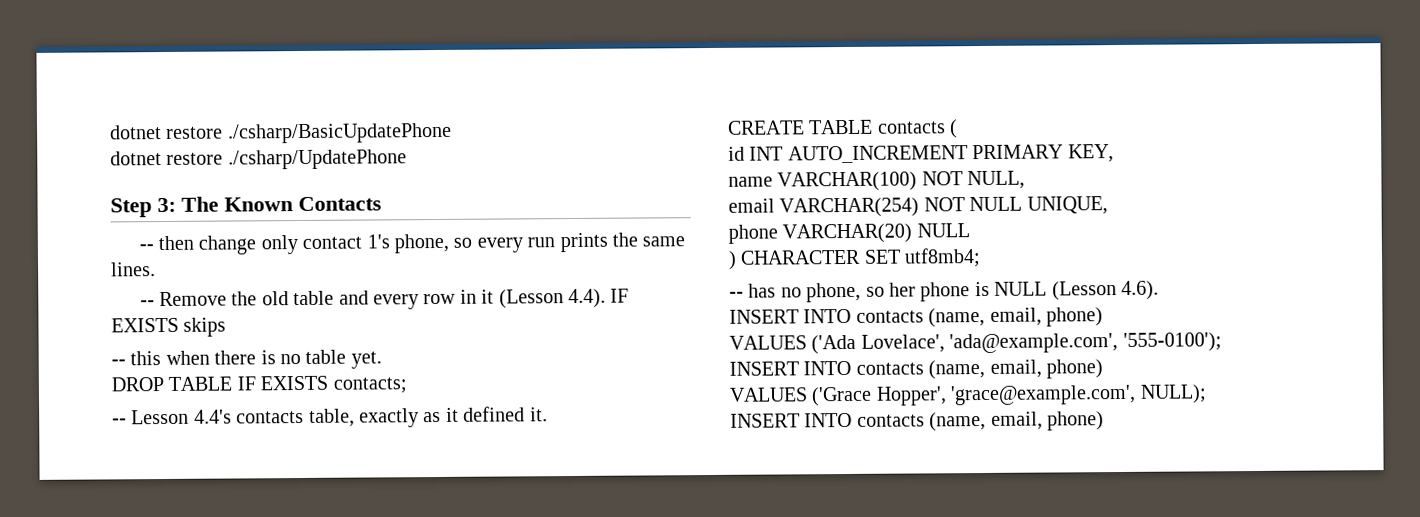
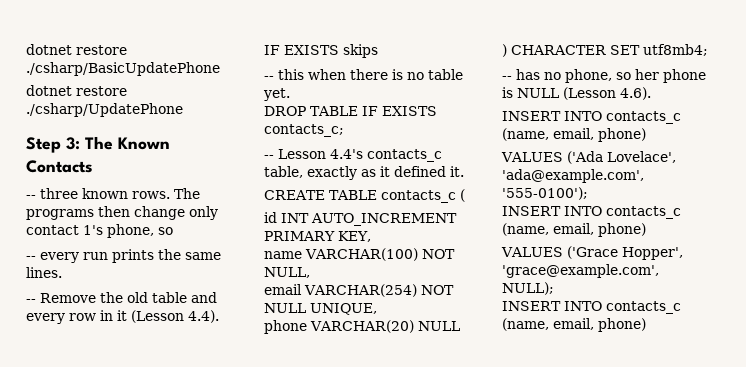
- -- then change only contact 1's phone, so every run prints the same lines.
+ -- three known rows. The programs then change only contact 1's phone, so
+ -- every run prints the same lines.
- DROP TABLE IF EXISTS contacts;
+ DROP TABLE IF EXISTS contacts_c;
- -- Lesson 4.4's contacts table, exactly as it defined it.
+ -- Lesson 4.4's contacts_c table, exactly as it defined it.
- CREATE TABLE contacts (
+ CREATE TABLE contacts_c (
  -- has no phone, so her phone is NULL (Lesson 4.6).
- INSERT INTO contacts (name, email, phone)
+ INSERT INTO contacts_c (name, email, phone)
  VALUES ('Ada Lovelace', 'ada@example.com', '555-0100');
- INSERT INTO contacts (name, email, phone)
+ INSERT INTO contacts_c (name, email, phone)
  VALUES ('Grace Hopper', 'grace@example.com', NULL);
- INSERT INTO contacts (name, email, phone)
+ INSERT INTO contacts_c (name, email, phone)

